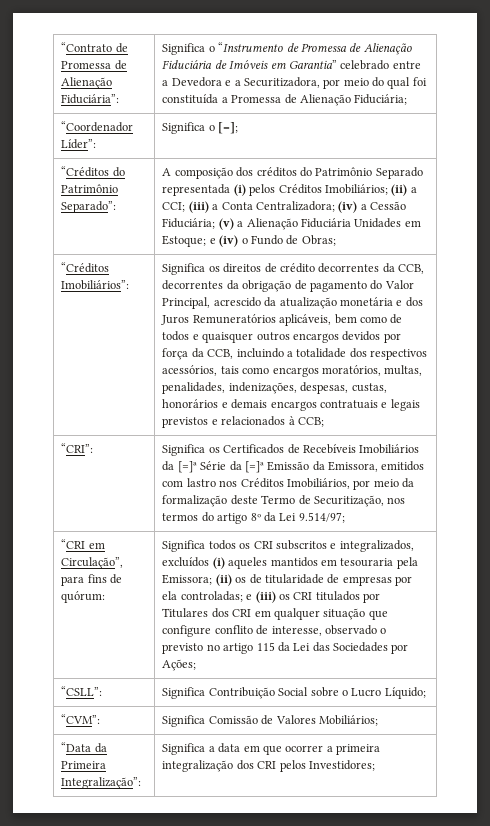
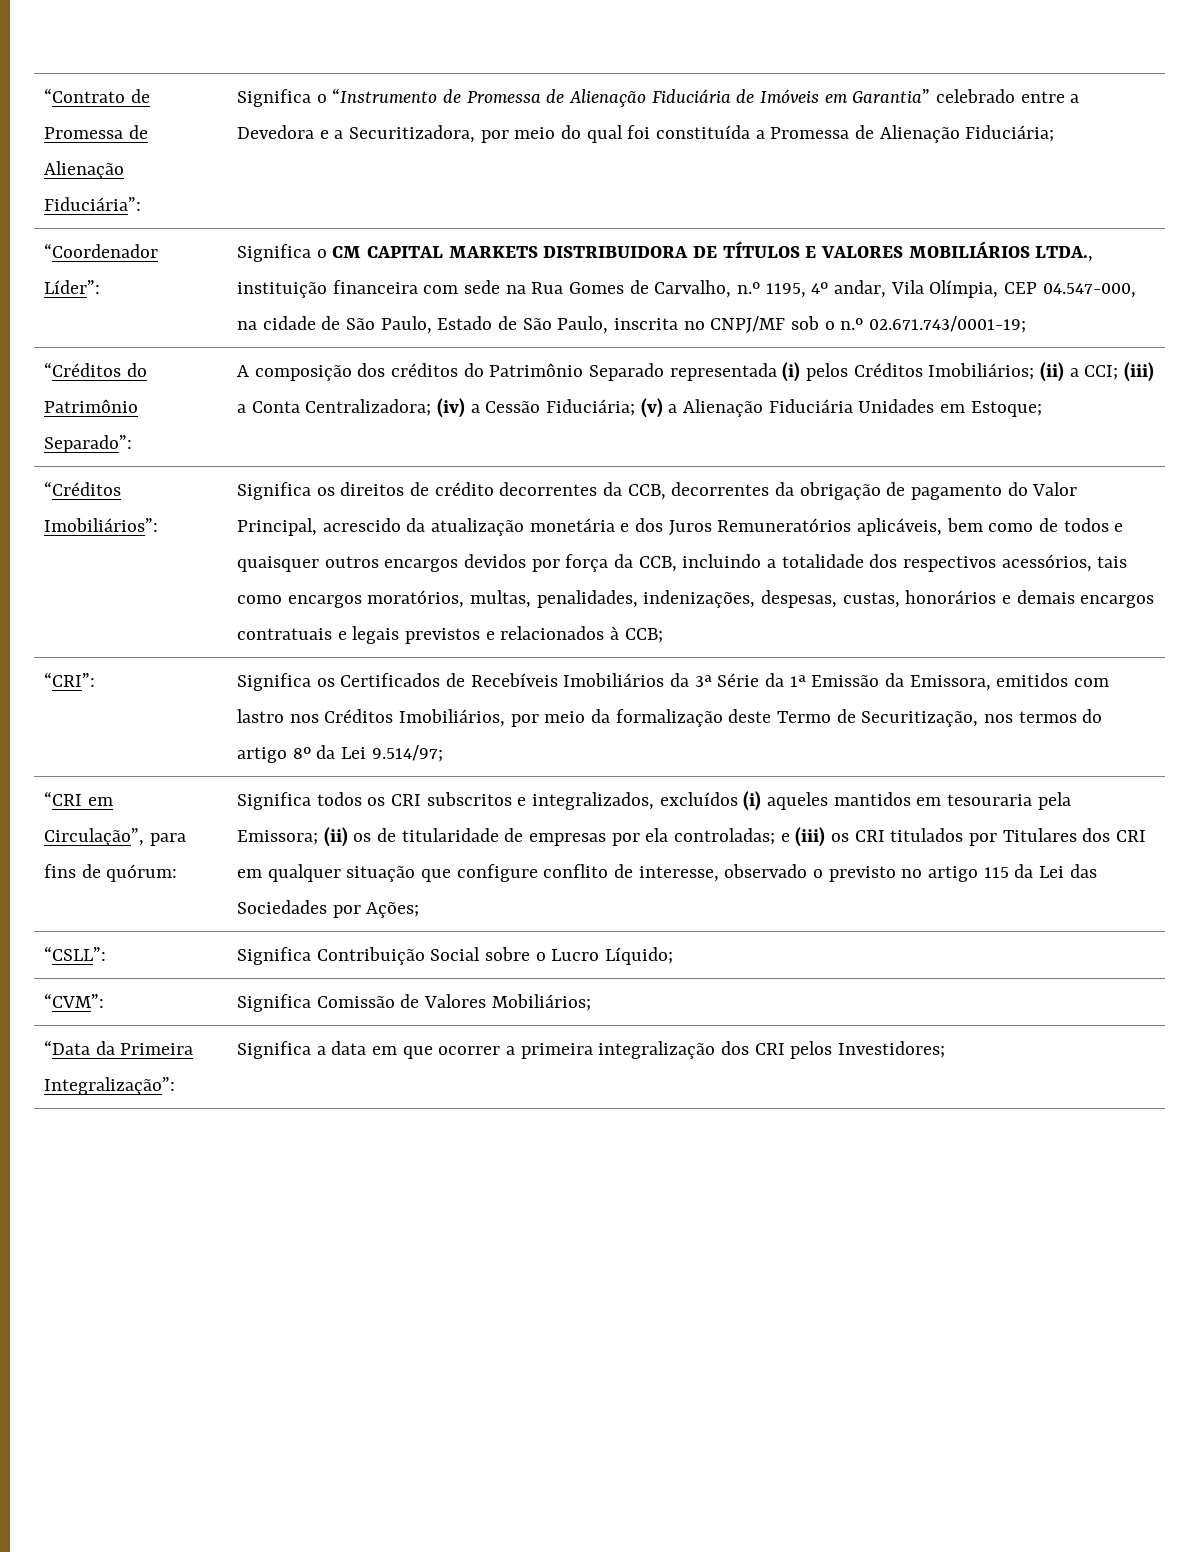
- Significa o [=];
+ Significa o CM CAPITAL MARKETS DISTRIBUIDORA DE TÍTULOS E VALORES MOBILIÁRIOS LTDA., instituição financeira com sede na Rua Gomes de Carvalho, n.º 1195, 4º andar, Vila Olímpia, CEP 04.547-000, na cidade de São Paulo, Estado de São Paulo, inscrita no CNPJ/MF sob o n.º 02.671.743/0001-19;
- “Créditos do Patrimônio Separado”: | A composição dos créditos do Patrimônio Separado representada (i) pelos Créditos Imobiliários; (ii) a CCI; (iii) a Conta Centralizadora; (iv) a Cessão Fiduciária; (v) a Alienação Fiduciária Unidades em Estoque; e (iv) o Fundo de Obras;
+ “Créditos do Patrimônio Separado”: | A composição dos créditos do Patrimônio Separado representada (i) pelos Créditos Imobiliários; (ii) a CCI; (iii) a Conta Centralizadora; (iv) a Cessão Fiduciária; (v) a Alienação Fiduciária Unidades em Estoque;
- “CRI”: | Significa os Certificados de Recebíveis Imobiliários da [=]ª Série da [=]ª Emissão da Emissora, emitidos com lastro nos Créditos Imobiliários, por meio da formalização deste Termo de Securitização, nos termos do artigo 8º da Lei 9.514/97;
+ “CRI”: | Significa os Certificados de Recebíveis Imobiliários da 3ª Série da 1ª Emissão da Emissora, emitidos com lastro nos Créditos Imobiliários, por meio da formalização deste Termo de Securitização, nos termos do artigo 8º da Lei 9.514/97;

